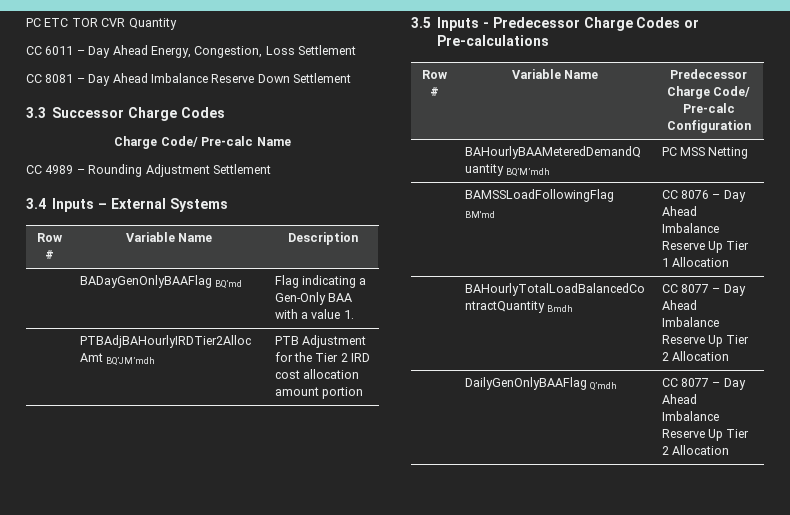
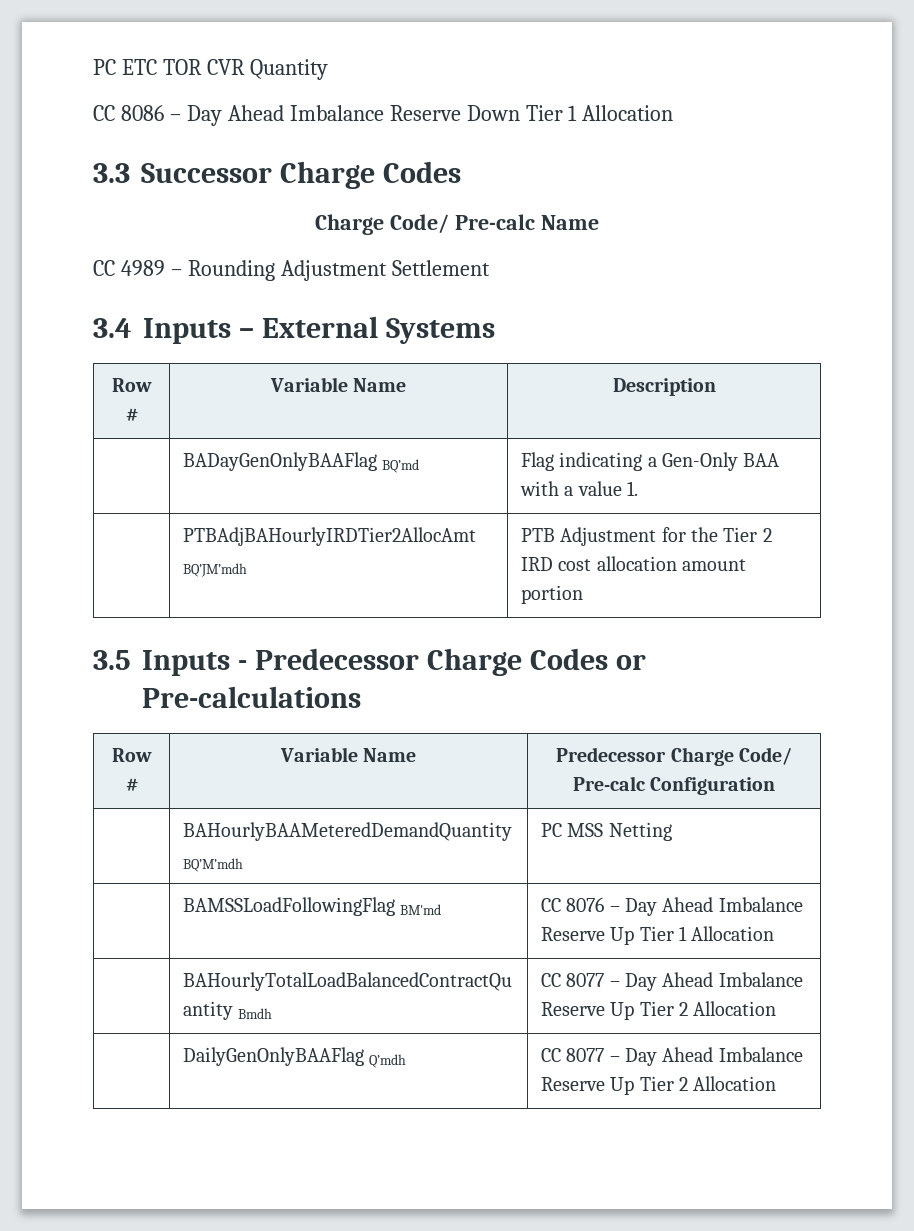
- CC 6011 – Day Ahead Energy, Congestion, Loss Settlement
- CC 8081 – Day Ahead Imbalance Reserve Down Settlement
+ CC 8086 – Day Ahead Imbalance Reserve Down Tier 1 Allocation

